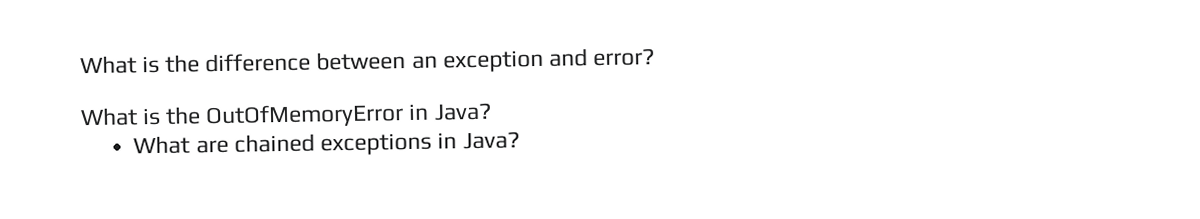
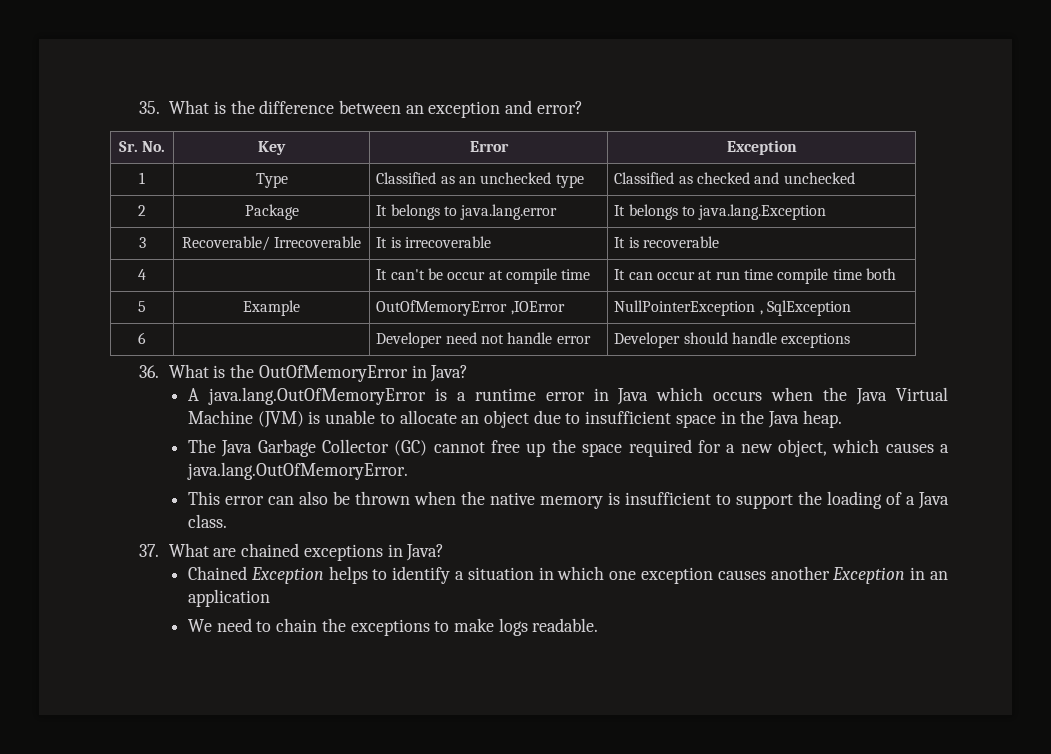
- What is the difference between an exception and error?
+ 35. What is the difference between an exception and error?
- What is the OutOfMemoryError in Java?
+ Sr. No. | Key | Error | Exception
+ 1 | Type | Classified as an unchecked type | Classified as checked and unchecked
+ 2 | Package | It belongs to java.lang.error | It belongs to java.lang.Exception
+ 3 | Recoverable/ Irrecoverable | It is irrecoverable | It is recoverable
+ 4 | | It can't be occur at compile time | It can occur at run time compile time both
+ 5 | Example | OutOfMemoryError ,IOError | NullPointerException , SqlException
+ 6 | | Developer need not handle error | Developer should handle exceptions
+ 36. What is the OutOfMemoryError in Java?
- What are chained exceptions in Java?
+ A java.lang.OutOfMemoryError is a runtime error in Java which occurs when the Java Virtual Machine (JVM) is unable to allocate an object due to insufficient space in the Java heap.
+ The Java Garbage Collector (GC) cannot free up the space required for a new object, which causes a java.lang.OutOfMemoryError.
+ This error can also be thrown when the native memory is insufficient to support the loading of a Java class.
+ 37. What are chained exceptions in Java?
+ Chained Exception helps to identify a situation in which one exception causes another Exception in an application
+ We need to chain the exceptions to make logs readable.

